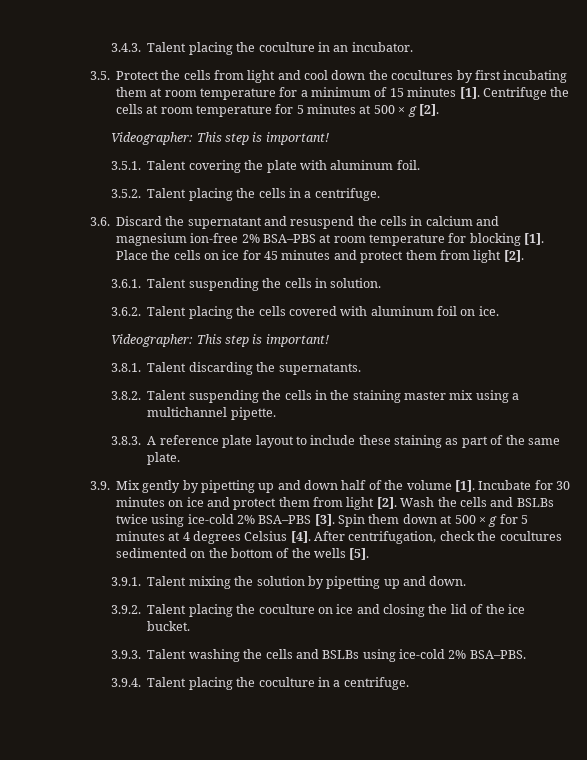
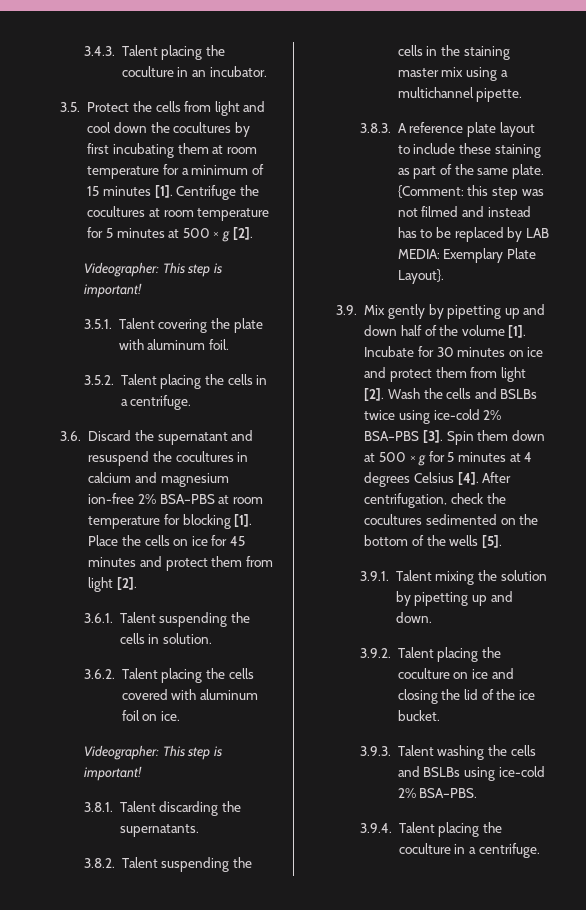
- Centrifuge the cells at room temperature for 5 minutes at 500 × g [2].
+ Centrifuge the cocultures at room temperature for 5 minutes at 500 × g [2].
- 3.6. Discard the supernatant and resuspend the cells in calcium and magnesium ion-free 2% BSA–PBS at room temperature for blocking [1].
+ 3.6. Discard the supernatant and resuspend the cocultures in calcium and magnesium ion-free 2% BSA–PBS at room temperature for blocking [1].
+ {Comment: this step was not filmed and instead has to be replaced by LAB MEDIA: Exemplary Plate Layout}.

